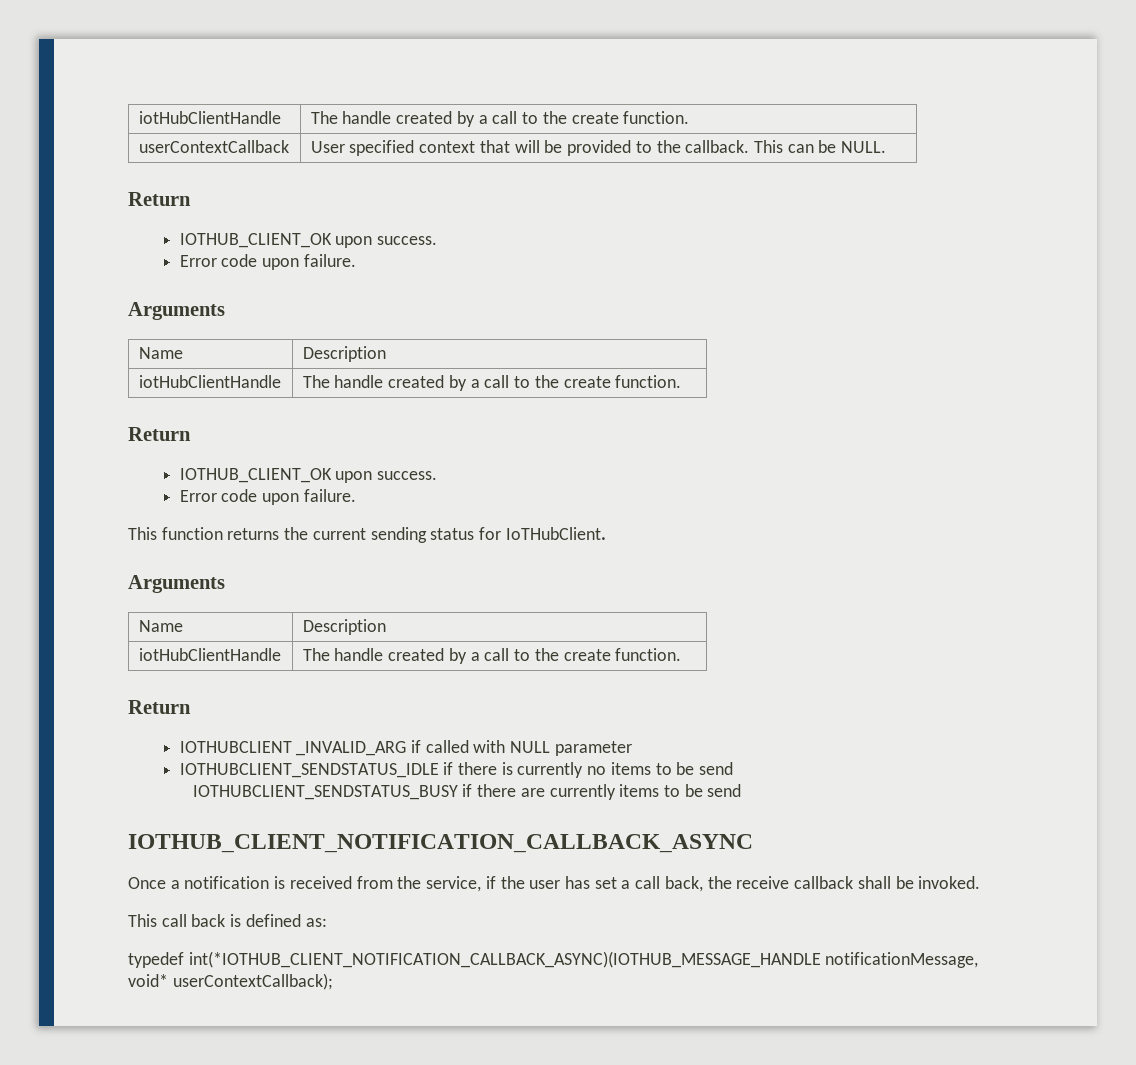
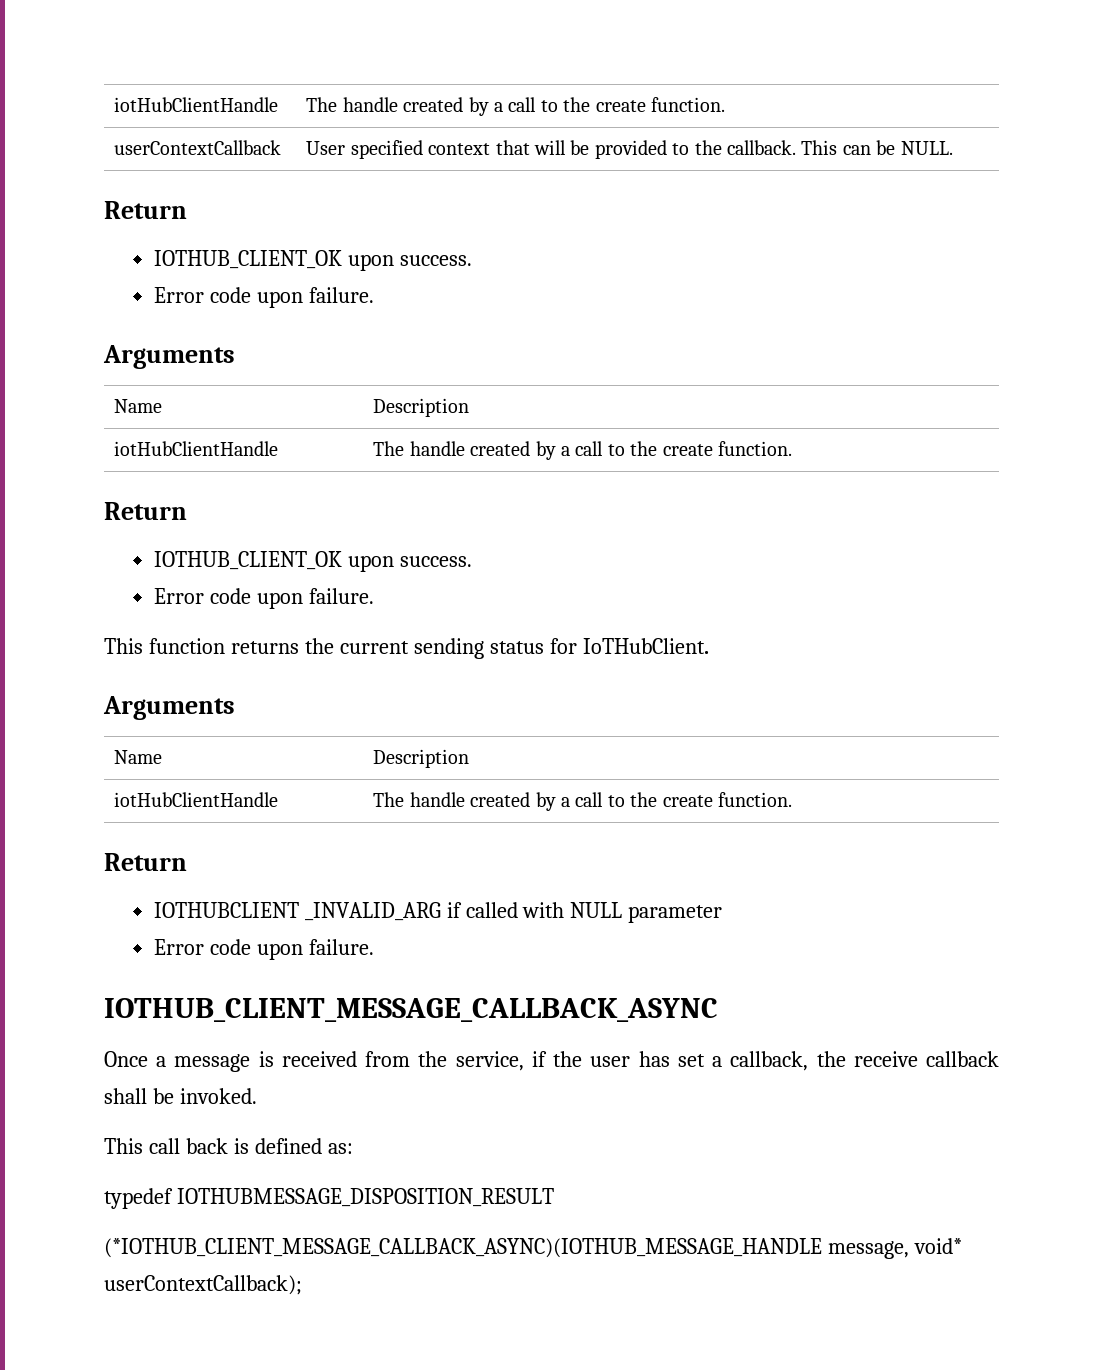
  IOTHUBCLIENT _INVALID_ARG if called with NULL parameter
- IOTHUBCLIENT_SENDSTATUS_IDLE if there is currently no items to be send
- IOTHUBCLIENT_SENDSTATUS_BUSY if there are currently items to be send
- IOTHUB_CLIENT_NOTIFICATION_CALLBACK_ASYNC
+ Error code upon failure.
+ IOTHUB_CLIENT_MESSAGE_CALLBACK_ASYNC
- Once a notification is received from the service, if the user has set a call back, the receive callback shall be invoked.
+ Once a message is received from the service, if the user has set a callback, the receive callback shall be invoked.
- typedef int(*IOTHUB_CLIENT_NOTIFICATION_CALLBACK_ASYNC)(IOTHUB_MESSAGE_HANDLE notificationMessage, void* userContextCallback);
+ typedef IOTHUBMESSAGE_DISPOSITION_RESULT
+ (*IOTHUB_CLIENT_MESSAGE_CALLBACK_ASYNC)(IOTHUB_MESSAGE_HANDLE message, void* userContextCallback);

